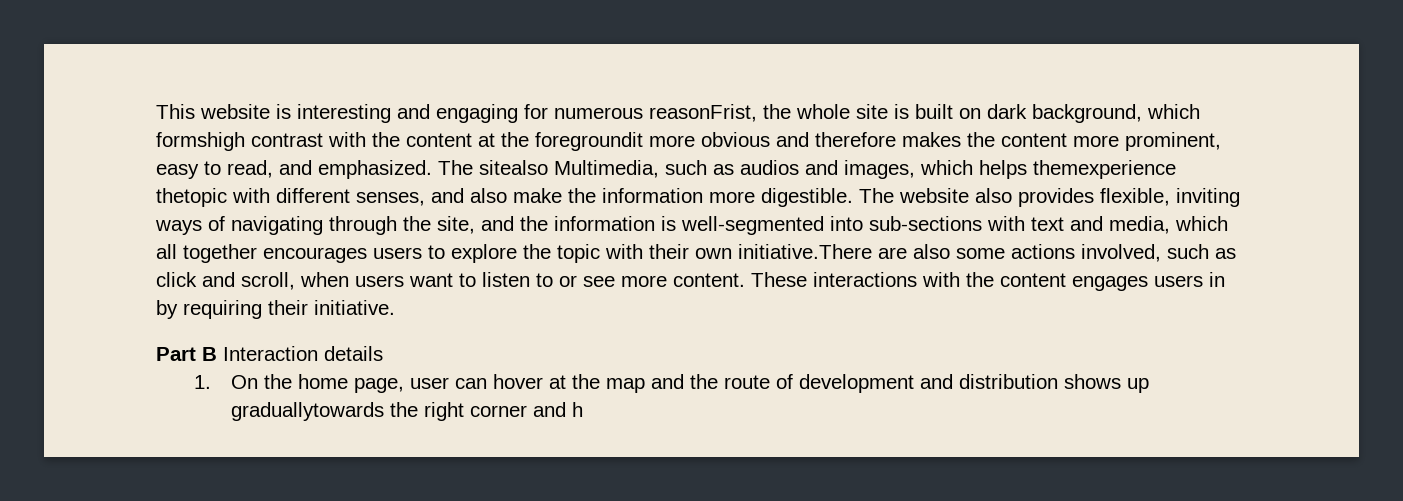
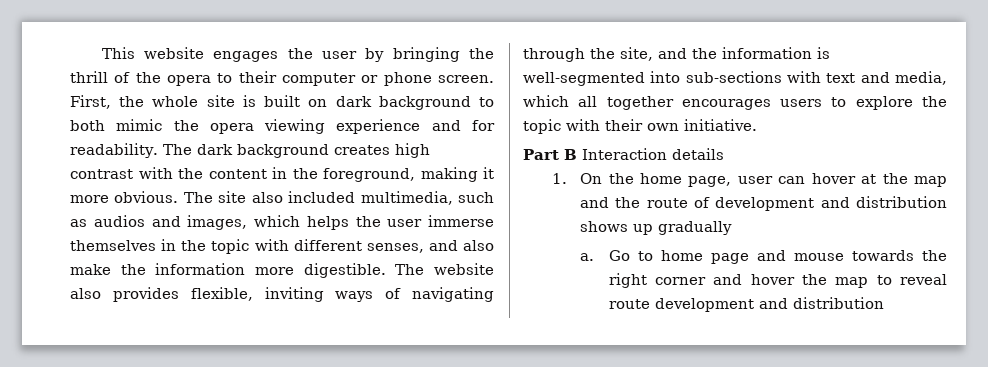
- This website is interesting and engaging for numerous reasonFrist, the whole site is built on dark background, which formshigh contrast with the content at the foregroundit more obvious and therefore makes the content more prominent, easy to read, and emphasized. The sitealso Multimedia, such as audios and images, which helps themexperience thetopic with different senses, and also make the information more digestible.
+ This website engages the user by bringing the thrill of the opera to their computer or phone screen. First, the whole site is built on dark background to both mimic the opera viewing experience and for readability. The dark background creates high contrast with the content in the foreground, making it more obvious. The site also included multimedia, such as audios and images, which helps the user immerse themselves in the topic with different senses, and also make the information more digestible.
- The website also provides flexible, inviting ways of navigating through the site, and the information is well-segmented into sub-sections with text and media, which all together encourages users to explore the topic with their own initiative.There are also some actions involved, such as click and scroll, when users want to listen to or see more content. These interactions with the content engages users in by requiring their initiative.
+ The website also provides flexible, inviting ways of navigating through the site, and the information is well-segmented into sub-sections with text and media, which all together encourages users to explore the topic with their own initiative.
- 1. On the home page, user can hover at the map and the route of development and distribution shows up graduallytowards the right corner and h
+ 1. On the home page, user can hover at the map and the route of development and distribution shows up gradually
+ a. Go to home page and mouse towards the right corner and hover the map to reveal route development and distribution

